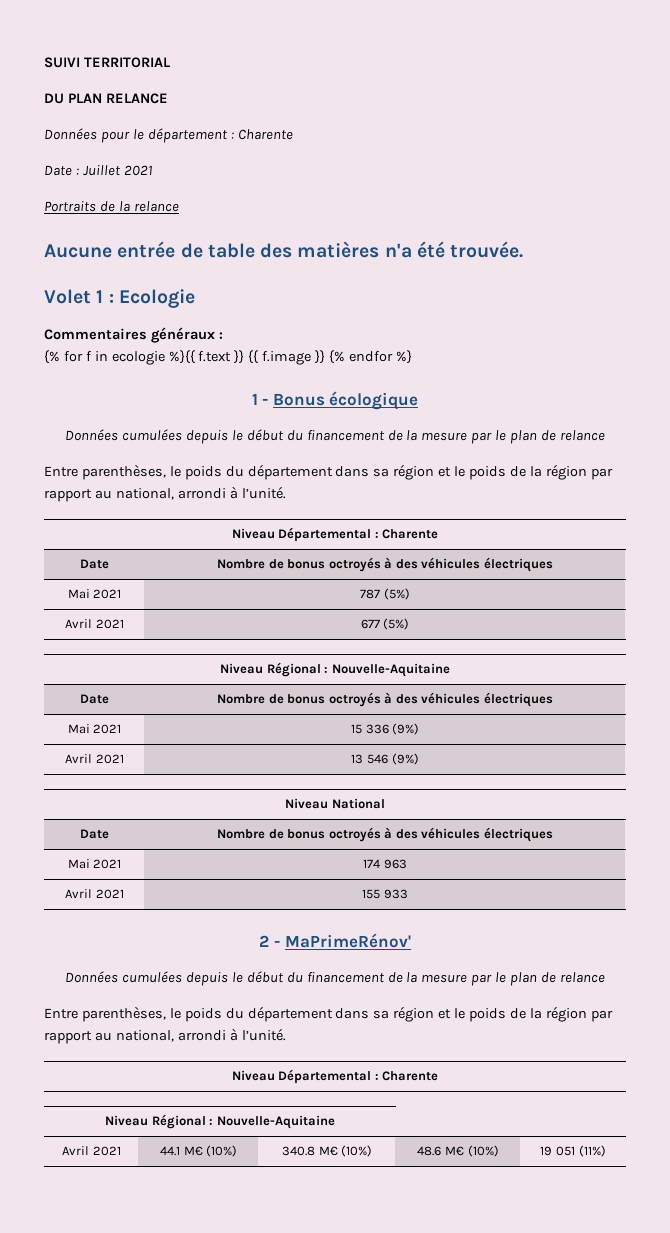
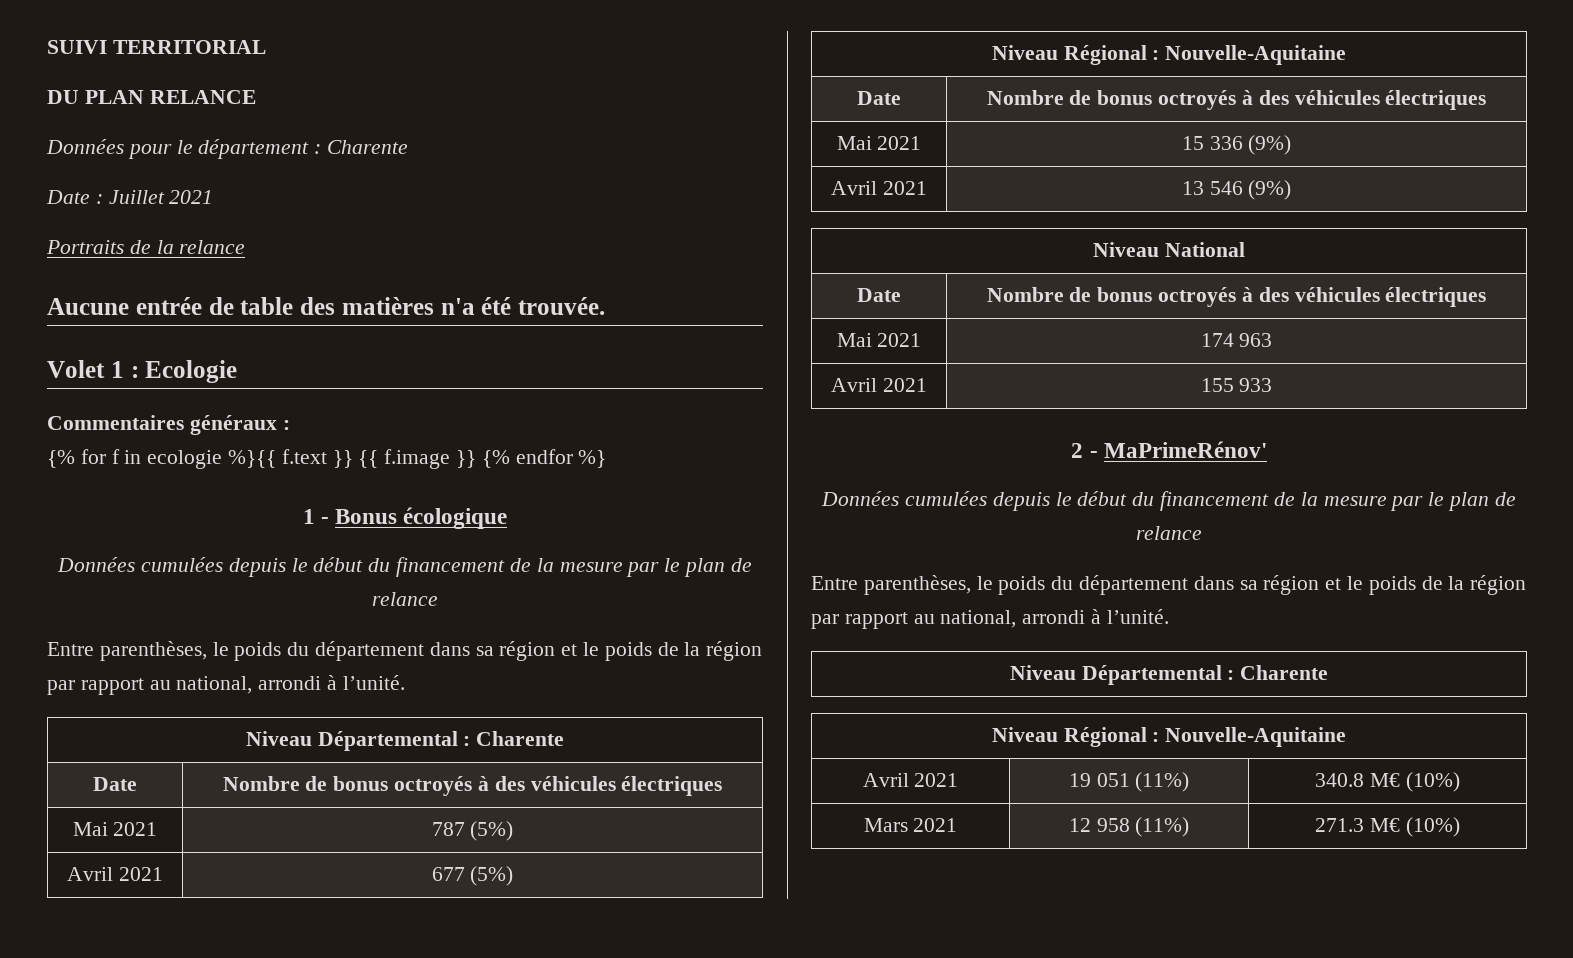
- Avril 2021 | 44.1 M€ (10%) | 340.8 M€ (10%) | 48.6 M€ (10%) | 19 051 (11%)
+ Avril 2021 | 19 051 (11%) | 340.8 M€ (10%)
+ Mars 2021 | 12 958 (11%) | 271.3 M€ (10%)

